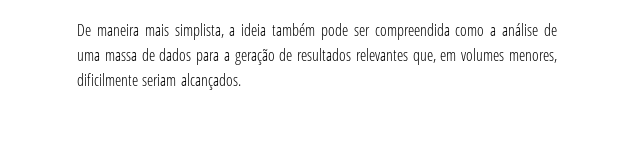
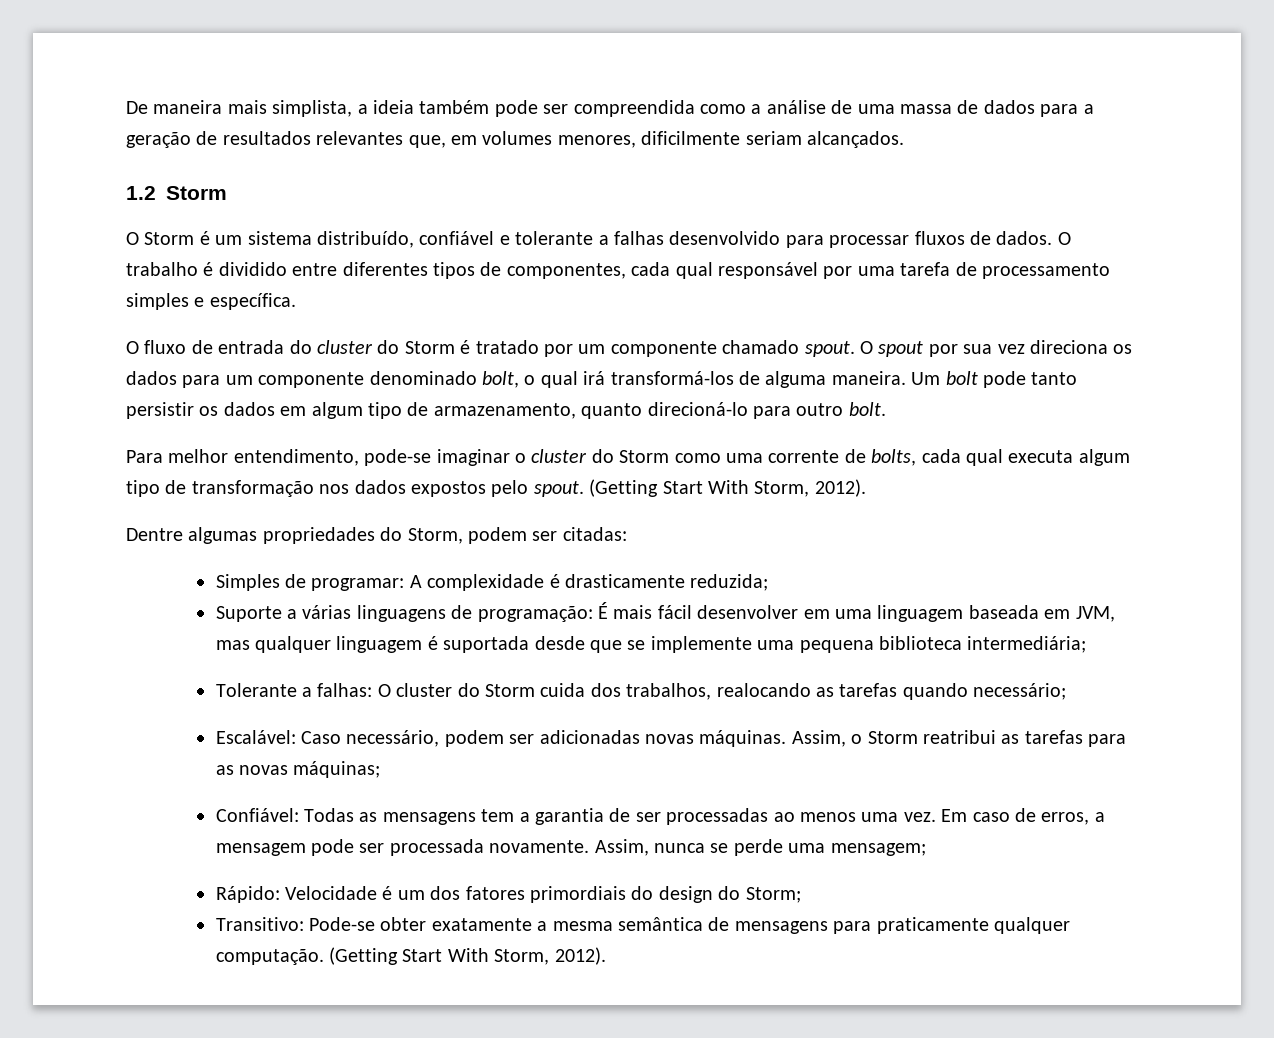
+ 1.2 Storm
+ O Storm é um sistema distribuído, confiável e tolerante a falhas desenvolvido para processar fluxos de dados. O trabalho é dividido entre diferentes tipos de componentes, cada qual responsável por uma tarefa de processamento simples e específica.
+ O fluxo de entrada do cluster do Storm é tratado por um componente chamado spout. O spout por sua vez direciona os dados para um componente denominado bolt, o qual irá transformá-los de alguma maneira. Um bolt pode tanto persistir os dados em algum tipo de armazenamento, quanto direcioná-lo para outro bolt.
+ Para melhor entendimento, pode-se imaginar o cluster do Storm como uma corrente de bolts, cada qual executa algum tipo de transformação nos dados expostos pelo spout. (Getting Start With Storm, 2012).
+ Dentre algumas propriedades do Storm, podem ser citadas:
+ Simples de programar: A complexidade é drasticamente reduzida;
+ Suporte a várias linguagens de programação: É mais fácil desenvolver em uma linguagem baseada em JVM, mas qualquer linguagem é suportada desde que se implemente uma pequena biblioteca intermediária;
+ Tolerante a falhas: O cluster do Storm cuida dos trabalhos, realocando as tarefas quando necessário;
+ Escalável: Caso necessário, podem ser adicionadas novas máquinas. Assim, o Storm reatribui as tarefas para as novas máquinas;
+ Confiável: Todas as mensagens tem a garantia de ser processadas ao menos uma vez. Em caso de erros, a mensagem pode ser processada novamente. Assim, nunca se perde uma mensagem;
+ Rápido: Velocidade é um dos fatores primordiais do design do Storm;
+ Transitivo: Pode-se obter exatamente a mesma semântica de mensagens para praticamente qualquer computação. (Getting Start With Storm, 2012).

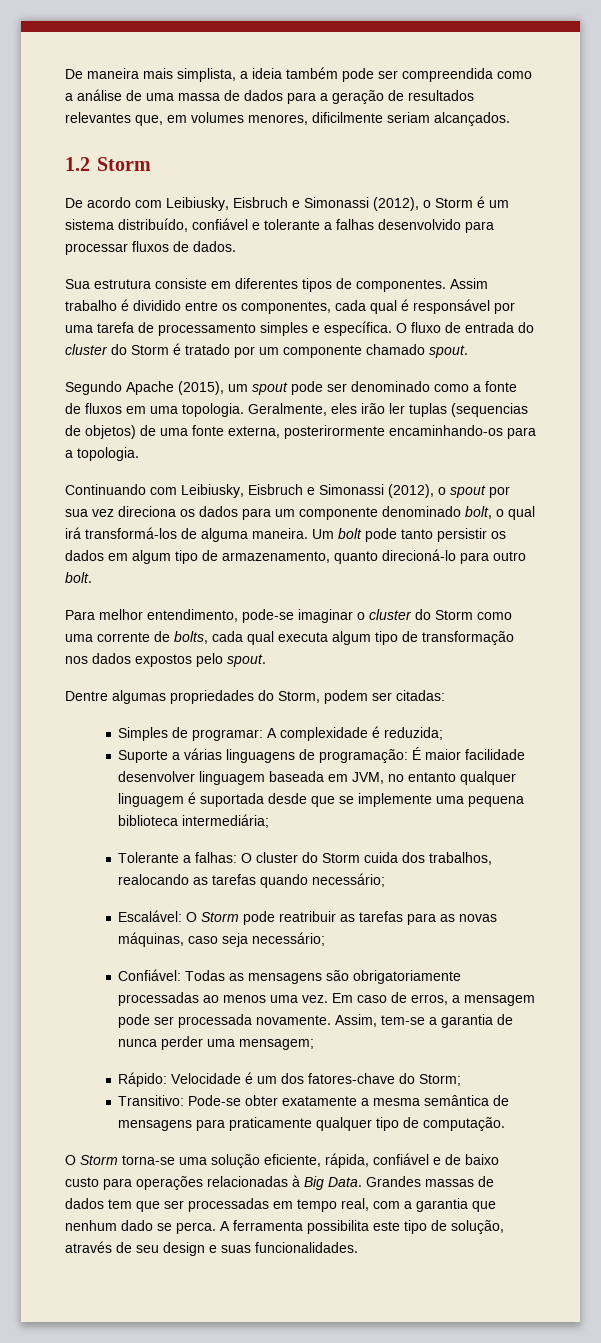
- O Storm é um sistema distribuído, confiável e tolerante a falhas desenvolvido para processar fluxos de dados. O trabalho é dividido entre diferentes tipos de componentes, cada qual responsável por uma tarefa de processamento simples e específica.
- O fluxo de entrada do cluster do Storm é tratado por um componente chamado spout. O spout por sua vez direciona os dados para um componente denominado bolt, o qual irá transformá-los de alguma maneira.
+ De acordo com Leibiusky, Eisbruch e Simonassi (2012), o Storm é um sistema distribuído, confiável e tolerante a falhas desenvolvido para processar fluxos de dados.
+ Sua estrutura consiste em diferentes tipos de componentes. Assim trabalho é dividido entre os componentes, cada qual é responsável por uma tarefa de processamento simples e específica. O fluxo de entrada do cluster do Storm é tratado por um componente chamado spout.
+ Segundo Apache (2015), um spout pode ser denominado como a fonte de fluxos em uma topologia. Geralmente, eles irão ler tuplas (sequencias de objetos) de uma fonte externa, posterirormente encaminhando-os para a topologia.
+ Continuando com Leibiusky, Eisbruch e Simonassi (2012), o spout por sua vez direciona os dados para um componente denominado bolt, o qual irá transformá-los de alguma maneira.
- Para melhor entendimento, pode-se imaginar o cluster do Storm como uma corrente de bolts, cada qual executa algum tipo de transformação nos dados expostos pelo spout. (Getting Start With Storm, 2012).
+ Para melhor entendimento, pode-se imaginar o cluster do Storm como uma corrente de bolts, cada qual executa algum tipo de transformação nos dados expostos pelo spout.
- Simples de programar: A complexidade é drasticamente reduzida;
+ Simples de programar: A complexidade é reduzida;
- Suporte a várias linguagens de programação: É mais fácil desenvolver em uma linguagem baseada em JVM, mas qualquer linguagem é suportada desde que se implemente uma pequena biblioteca intermediária;
+ Suporte a várias linguagens de programação: É maior facilidade desenvolver linguagem baseada em JVM, no entanto qualquer linguagem é suportada desde que se implemente uma pequena biblioteca intermediária;
- Escalável: Caso necessário, podem ser adicionadas novas máquinas. Assim, o Storm reatribui as tarefas para as novas máquinas;
+ Escalável: O Storm pode reatribuir as tarefas para as novas máquinas, caso seja necessário;
- Confiável: Todas as mensagens tem a garantia de ser processadas ao menos uma vez.
+ Confiável: Todas as mensagens são obrigatoriamente processadas ao menos uma vez.
- Assim, nunca se perde uma mensagem;
+ Assim, tem-se a garantia de nunca perder uma mensagem;
- Rápido: Velocidade é um dos fatores primordiais do design do Storm;
+ Rápido: Velocidade é um dos fatores-chave do Storm;
- Transitivo: Pode-se obter exatamente a mesma semântica de mensagens para praticamente qualquer computação. (Getting Start With Storm, 2012).
+ Transitivo: Pode-se obter exatamente a mesma semântica de mensagens para praticamente qualquer tipo de computação.
+ O Storm torna-se uma solução eficiente, rápida, confiável e de baixo custo para operações relacionadas à Big Data. Grandes massas de dados tem que ser processadas em tempo real, com a garantia que nenhum dado se perca. A ferramenta possibilita este tipo de solução, através de seu design e suas funcionalidades.

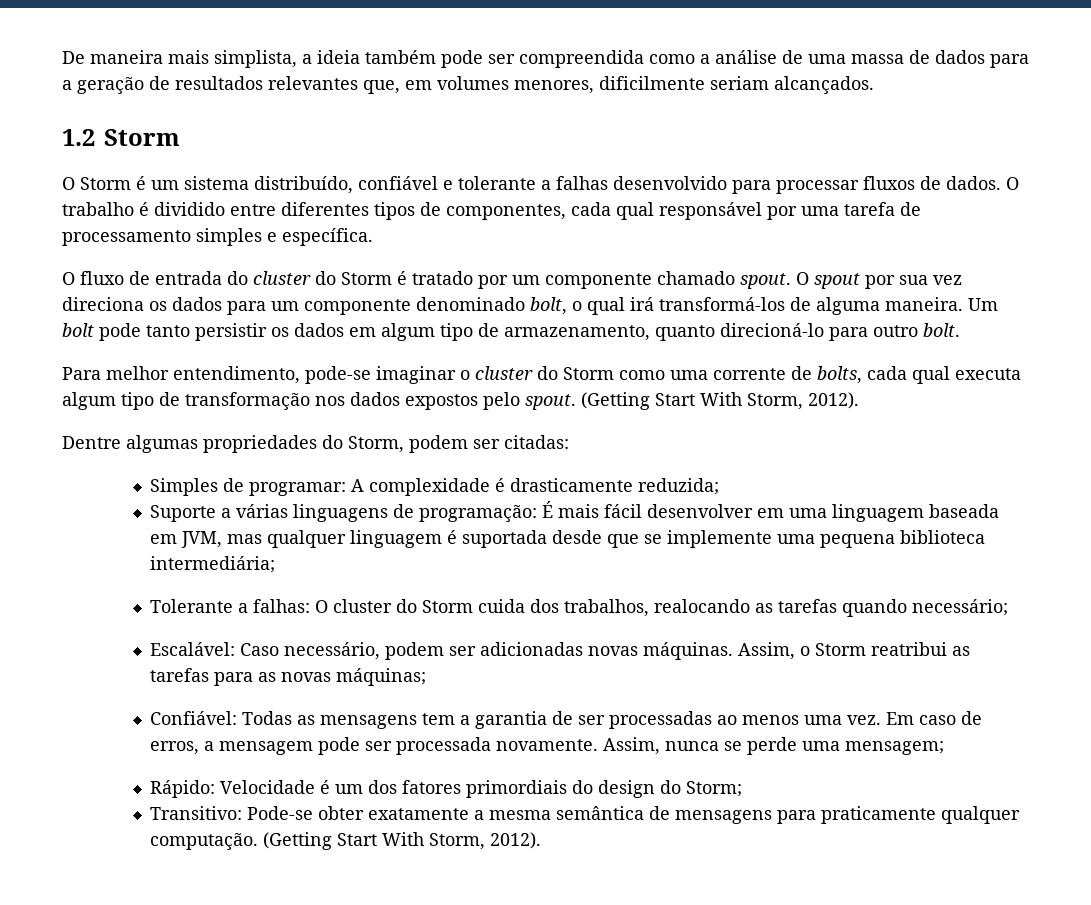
- De acordo com Leibiusky, Eisbruch e Simonassi (2012), o Storm é um sistema distribuído, confiável e tolerante a falhas desenvolvido para processar fluxos de dados.
- Sua estrutura consiste em diferentes tipos de componentes. Assim trabalho é dividido entre os componentes, cada qual é responsável por uma tarefa de processamento simples e específica. O fluxo de entrada do cluster do Storm é tratado por um componente chamado spout.
- Segundo Apache (2015), um spout pode ser denominado como a fonte de fluxos em uma topologia. Geralmente, eles irão ler tuplas (sequencias de objetos) de uma fonte externa, posterirormente encaminhando-os para a topologia.
- Continuando com Leibiusky, Eisbruch e Simonassi (2012), o spout por sua vez direciona os dados para um componente denominado bolt, o qual irá transformá-los de alguma maneira.
+ O Storm é um sistema distribuído, confiável e tolerante a falhas desenvolvido para processar fluxos de dados. O trabalho é dividido entre diferentes tipos de componentes, cada qual responsável por uma tarefa de processamento simples e específica.
+ O fluxo de entrada do cluster do Storm é tratado por um componente chamado spout. O spout por sua vez direciona os dados para um componente denominado bolt, o qual irá transformá-los de alguma maneira.
- Para melhor entendimento, pode-se imaginar o cluster do Storm como uma corrente de bolts, cada qual executa algum tipo de transformação nos dados expostos pelo spout.
+ Para melhor entendimento, pode-se imaginar o cluster do Storm como uma corrente de bolts, cada qual executa algum tipo de transformação nos dados expostos pelo spout. (Getting Start With Storm, 2012).
- Simples de programar: A complexidade é reduzida;
+ Simples de programar: A complexidade é drasticamente reduzida;
- Suporte a várias linguagens de programação: É maior facilidade desenvolver linguagem baseada em JVM, no entanto qualquer linguagem é suportada desde que se implemente uma pequena biblioteca intermediária;
+ Suporte a várias linguagens de programação: É mais fácil desenvolver em uma linguagem baseada em JVM, mas qualquer linguagem é suportada desde que se implemente uma pequena biblioteca intermediária;
- Escalável: O Storm pode reatribuir as tarefas para as novas máquinas, caso seja necessário;
+ Escalável: Caso necessário, podem ser adicionadas novas máquinas. Assim, o Storm reatribui as tarefas para as novas máquinas;
- Confiável: Todas as mensagens são obrigatoriamente processadas ao menos uma vez.
+ Confiável: Todas as mensagens tem a garantia de ser processadas ao menos uma vez.
- Assim, tem-se a garantia de nunca perder uma mensagem;
+ Assim, nunca se perde uma mensagem;
- Rápido: Velocidade é um dos fatores-chave do Storm;
+ Rápido: Velocidade é um dos fatores primordiais do design do Storm;
- Transitivo: Pode-se obter exatamente a mesma semântica de mensagens para praticamente qualquer tipo de computação.
- O Storm torna-se uma solução eficiente, rápida, confiável e de baixo custo para operações relacionadas à Big Data. Grandes massas de dados tem que ser processadas em tempo real, com a garantia que nenhum dado se perca. A ferramenta possibilita este tipo de solução, através de seu design e suas funcionalidades.
+ Transitivo: Pode-se obter exatamente a mesma semântica de mensagens para praticamente qualquer computação. (Getting Start With Storm, 2012).

